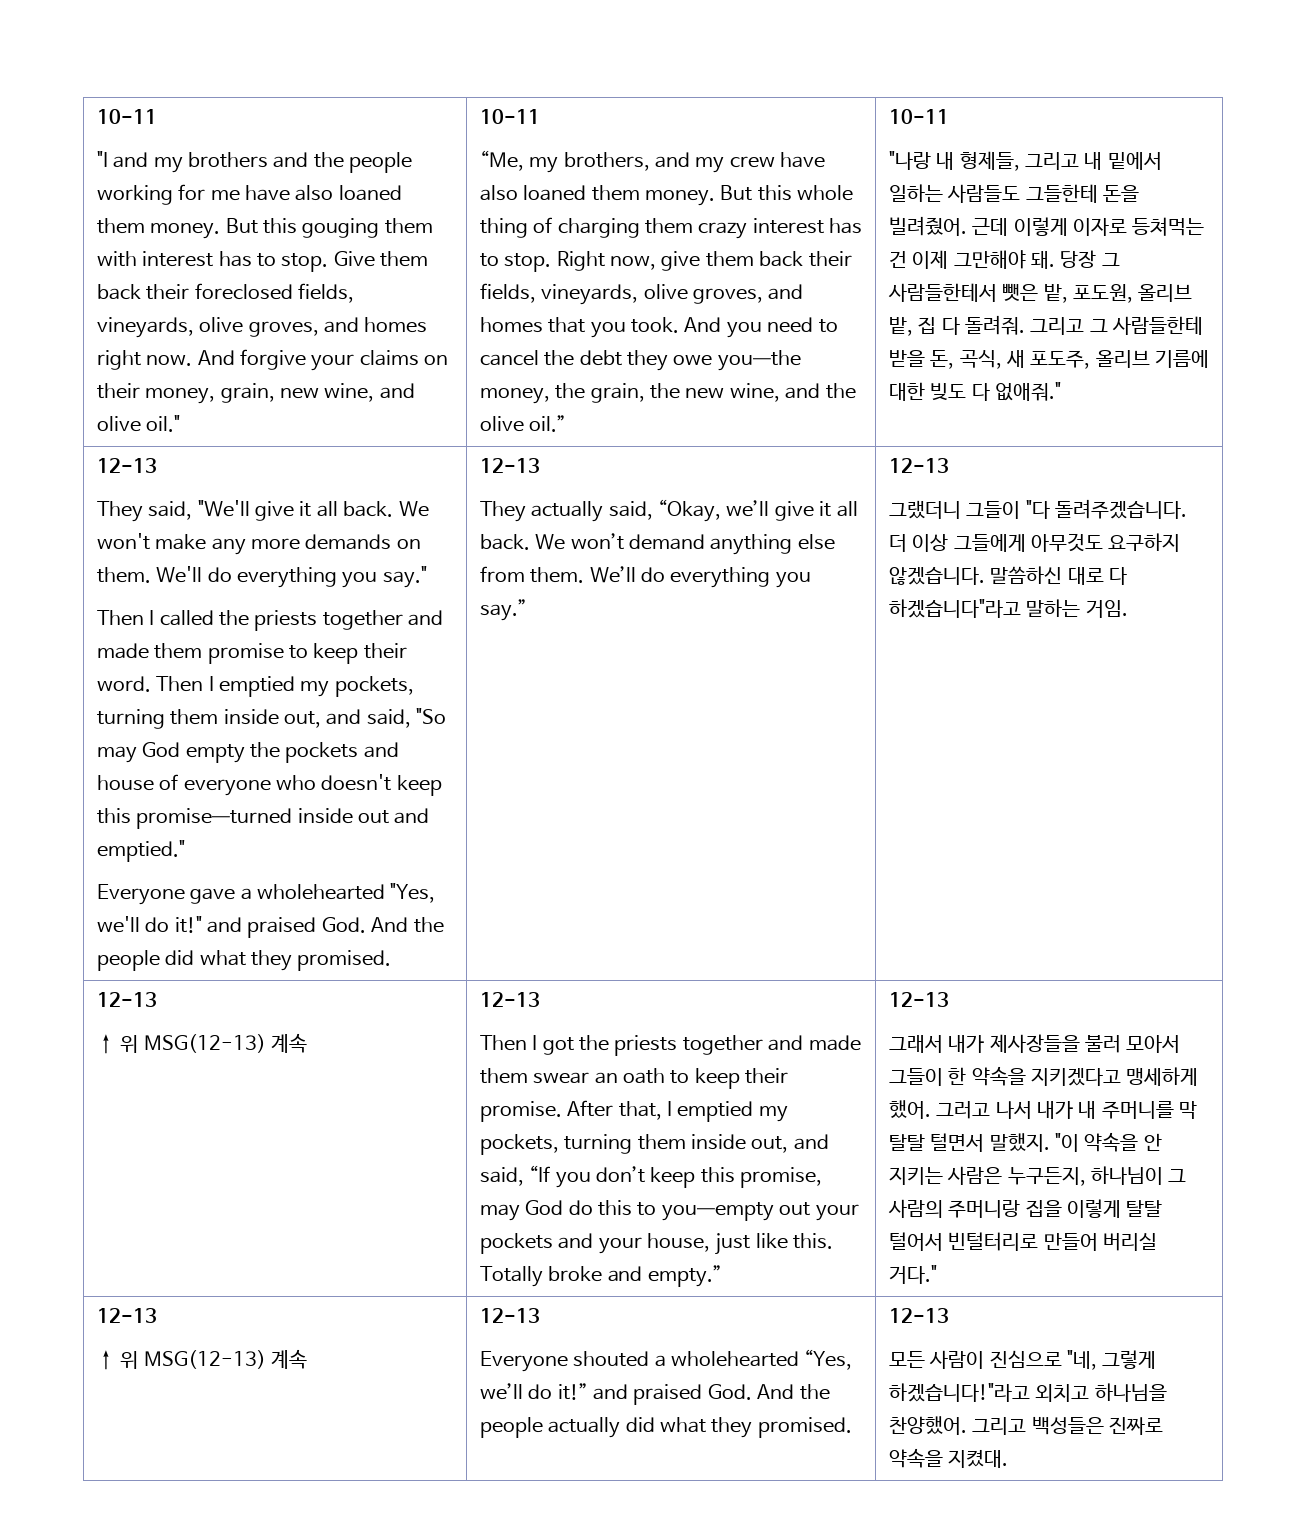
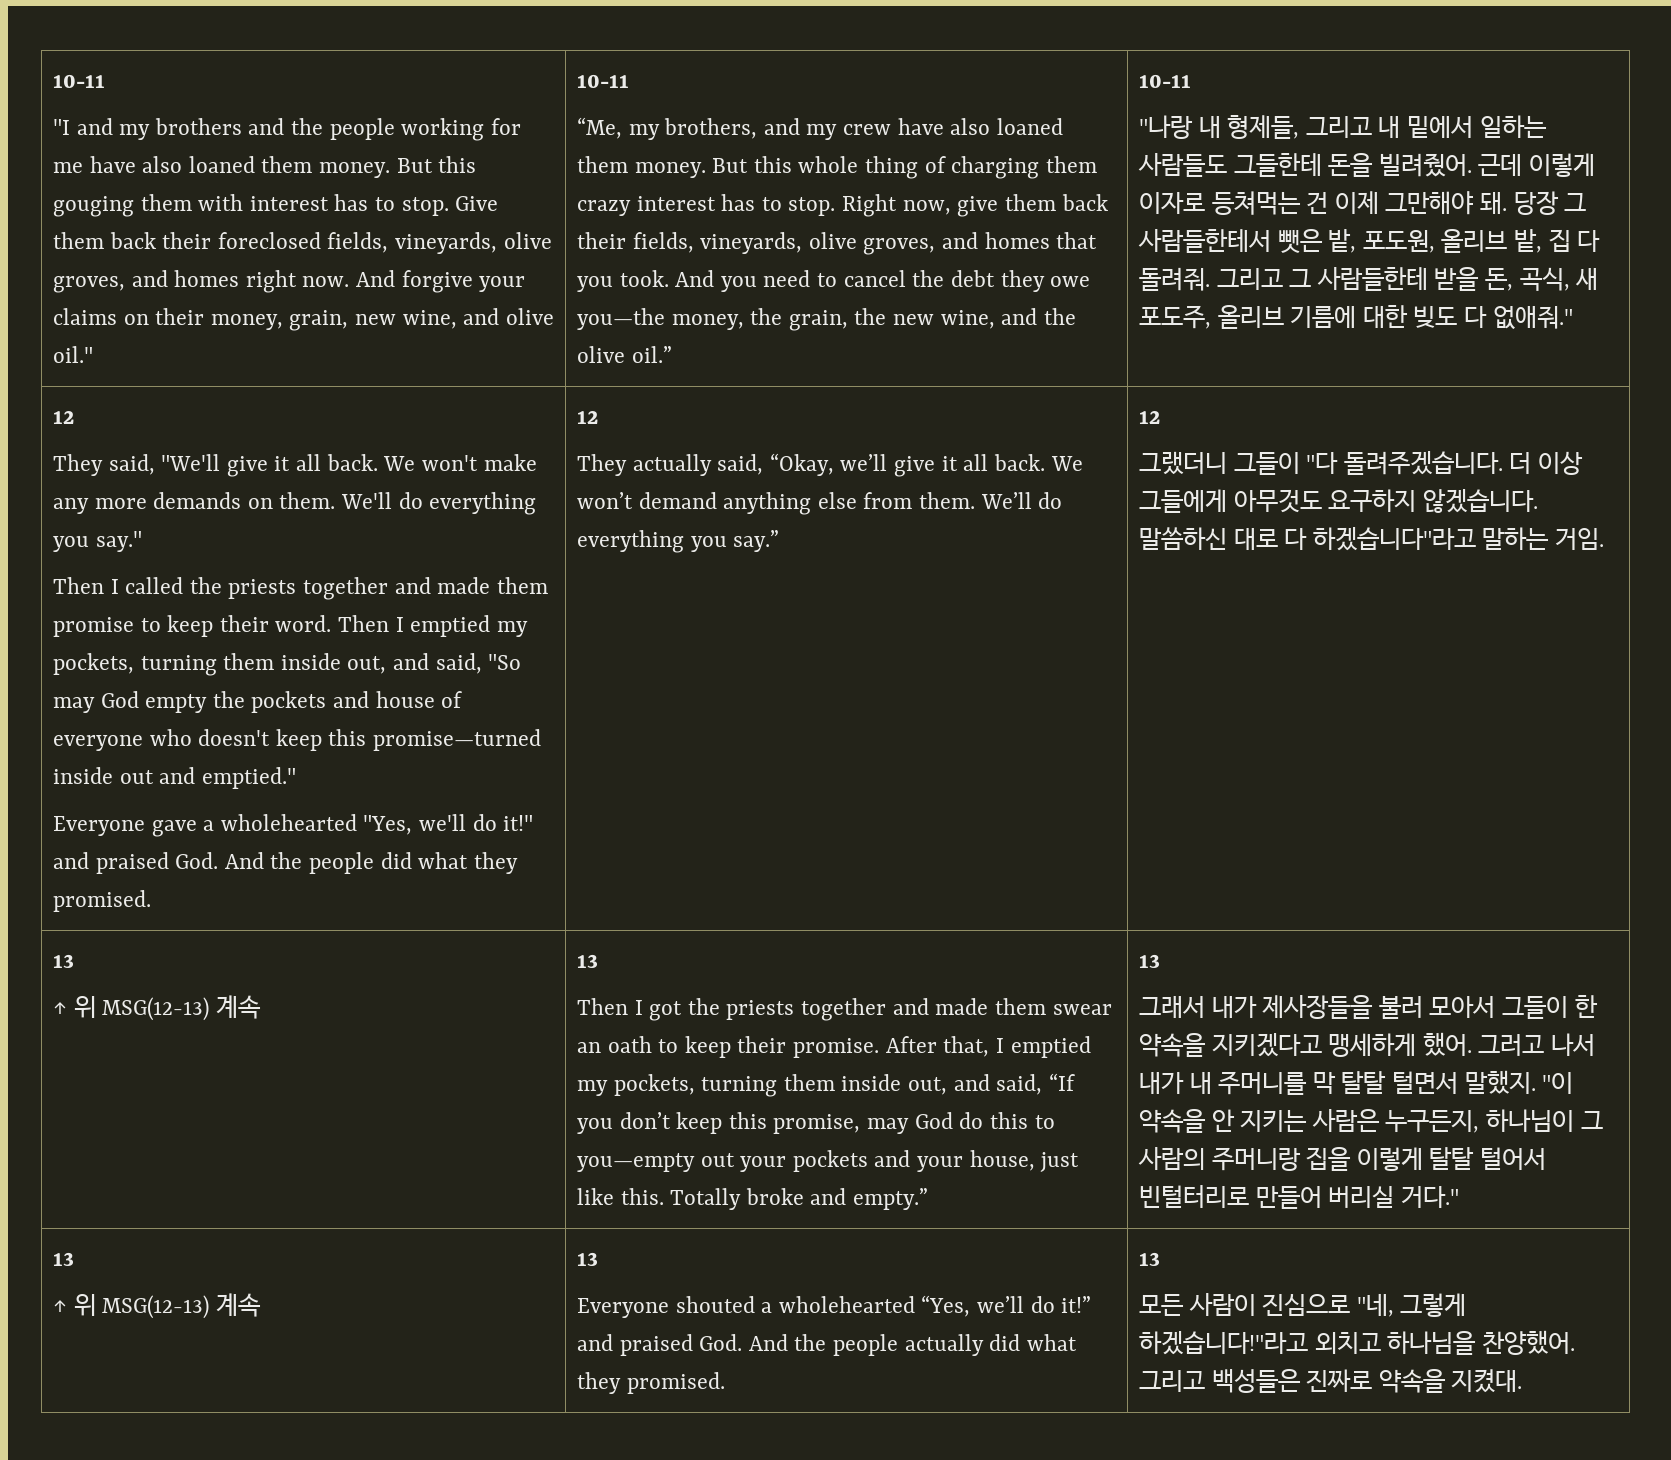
  그리고 그 사람들한테 받을 돈, 곡식, 새 포도주, 올리브 기름에 대한 빚도 다 없애줘."
- 12-13
+ 12
- Everyone gave a wholehearted "Yes, we'll do it!" and praised God. And the people did what they promised. | 12-13
+ Everyone gave a wholehearted "Yes, we'll do it!" and praised God. And the people did what they promised. | 12
- We’ll do everything you say.” | 12-13
+ We’ll do everything you say.” | 12
  말씀하신 대로 다 하겠습니다"라고 말하는 거임.
- 12-13
- ↑ 위 MSG(12-13) 계속 | 12-13
+ 13
+ ↑ 위 MSG(12-13) 계속 | 13
- Totally broke and empty.” | 12-13
+ Totally broke and empty.” | 13
  "이 약속을 안 지키는 사람은 누구든지, 하나님이 그 사람의 주머니랑 집을 이렇게 탈탈 털어서 빈털터리로 만들어 버리실 거다."
- 12-13
- ↑ 위 MSG(12-13) 계속 | 12-13
- Everyone shouted a wholehearted “Yes, we’ll do it!” and praised God. And the people actually did what they promised. | 12-13
+ 13
+ ↑ 위 MSG(12-13) 계속 | 13
+ Everyone shouted a wholehearted “Yes, we’ll do it!” and praised God. And the people actually did what they promised. | 13

